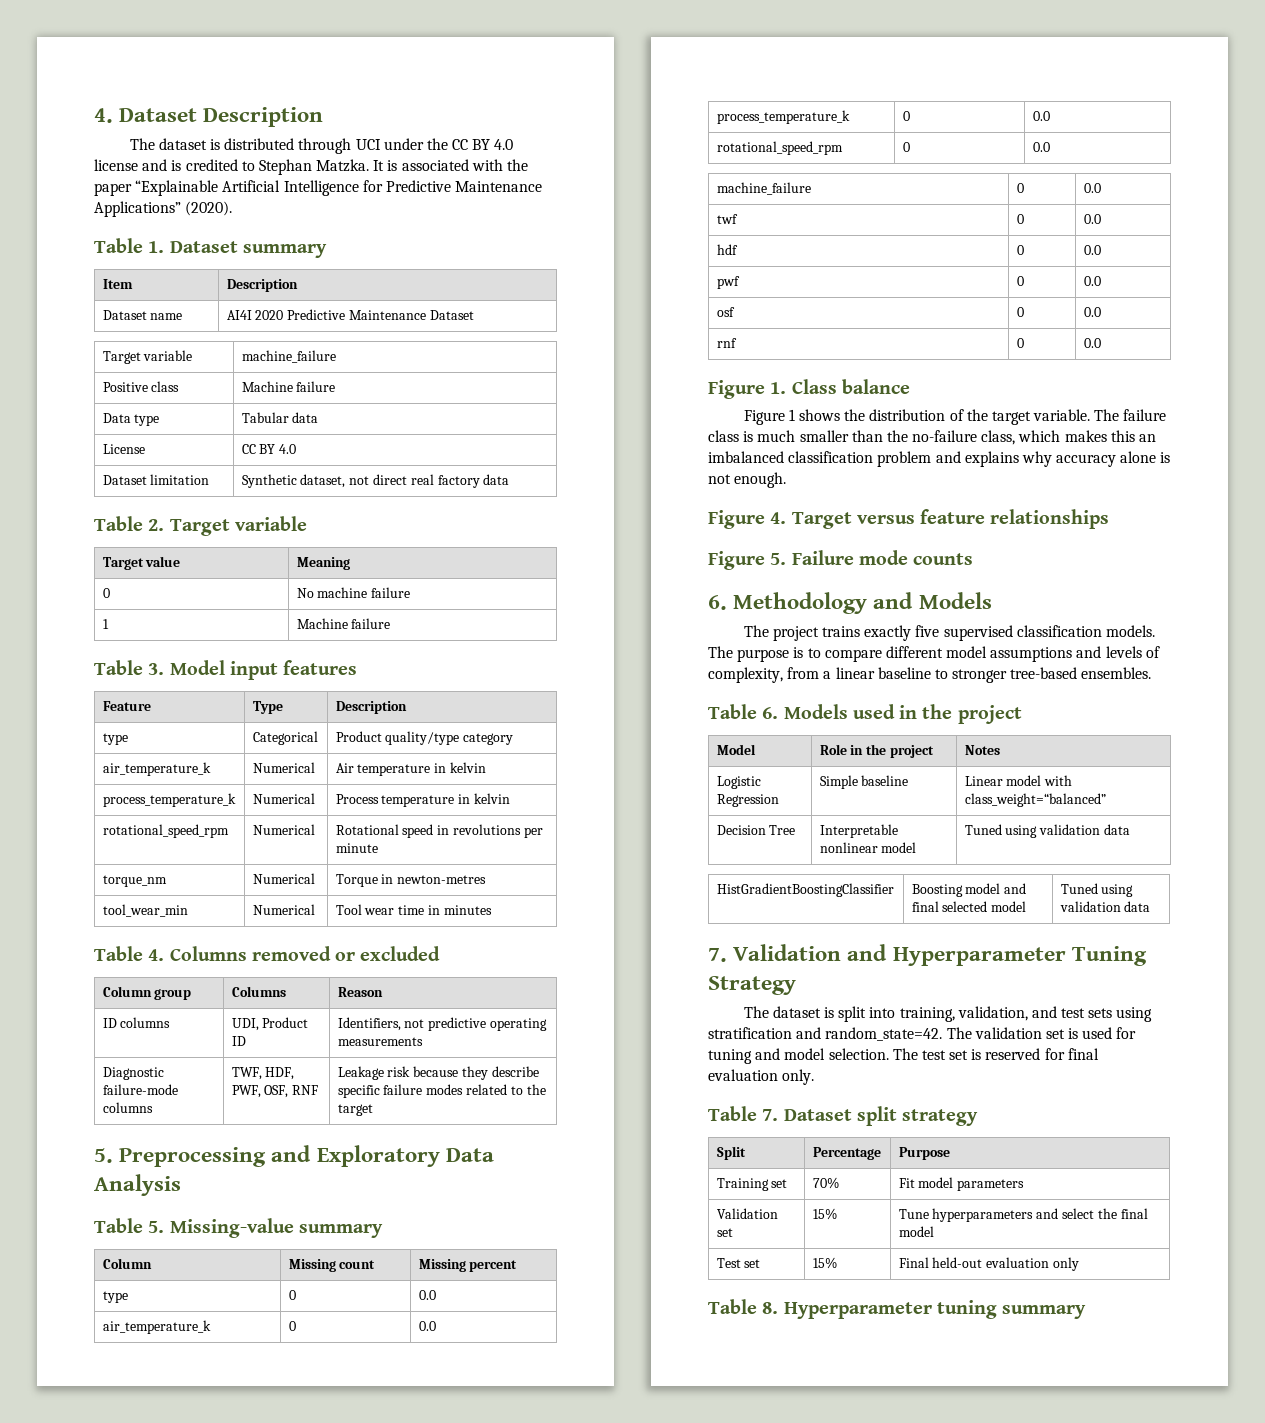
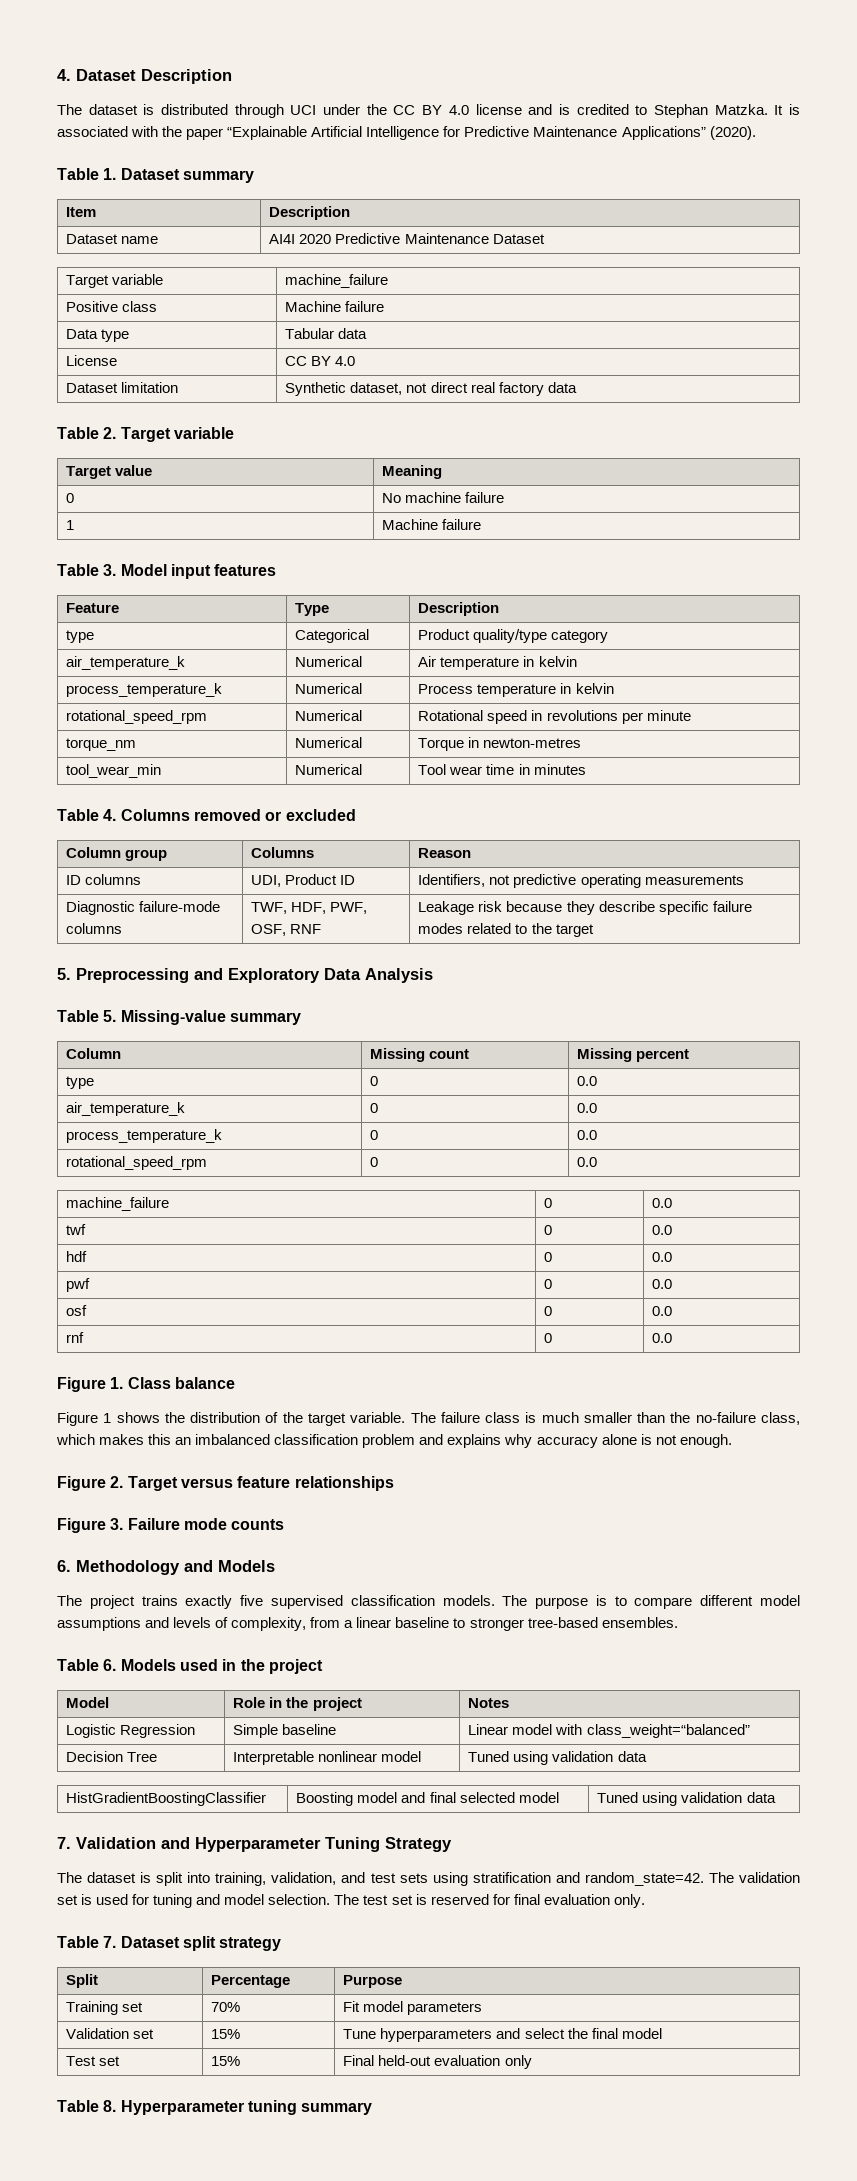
- Figure 4. Target versus feature relationships
+ Figure 2. Target versus feature relationships
- Figure 5. Failure mode counts
+ Figure 3. Failure mode counts

